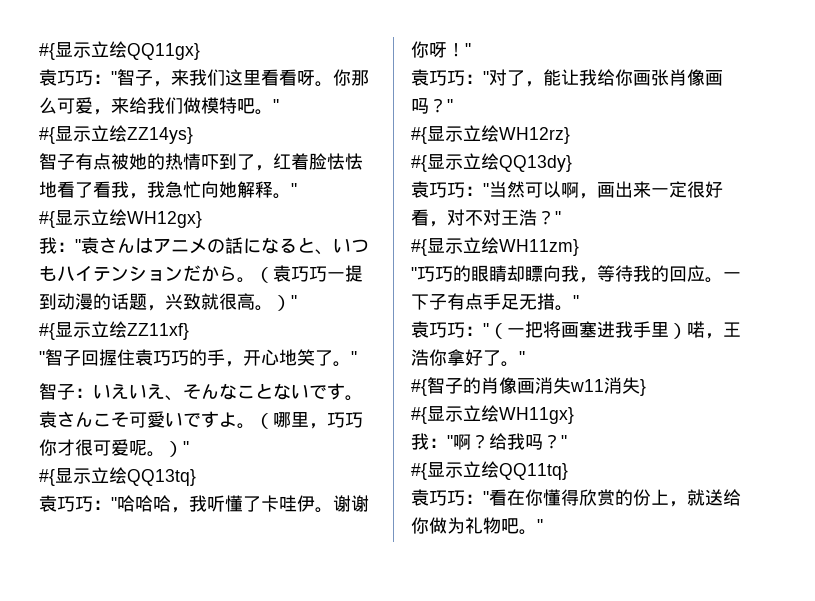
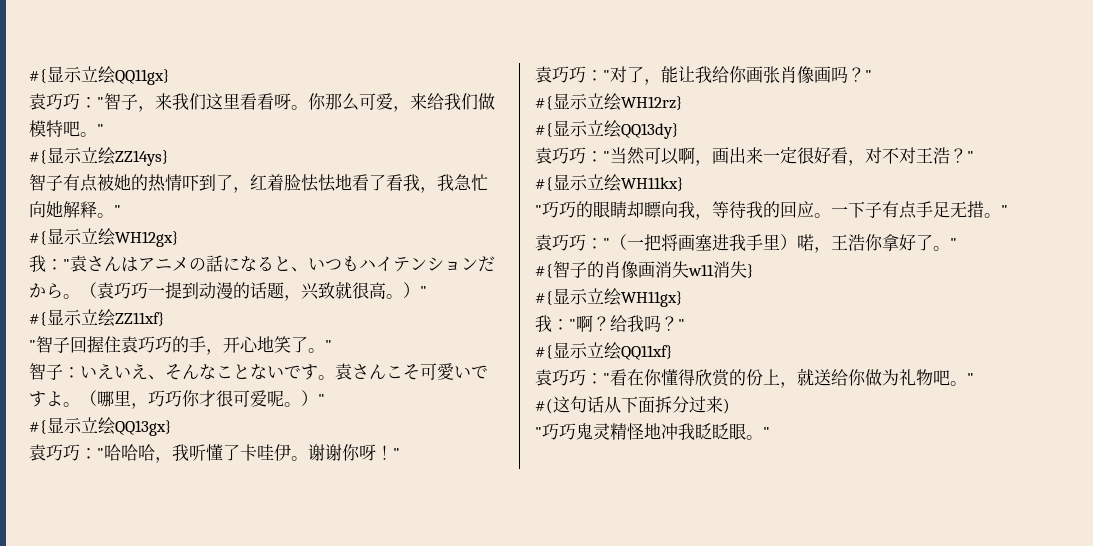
- #{显示立绘QQ13tq}
+ #{显示立绘QQ13gx}
- #{显示立绘WH11zm}
+ #{显示立绘WH11kx}
- #{显示立绘QQ11tq}
+ #{显示立绘QQ11xf}
+ #(这句话从下面拆分过来)
+ "巧巧鬼灵精怪地冲我眨眨眼。"

